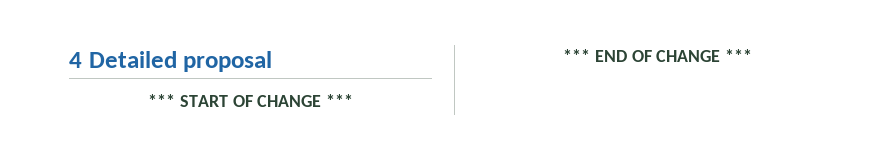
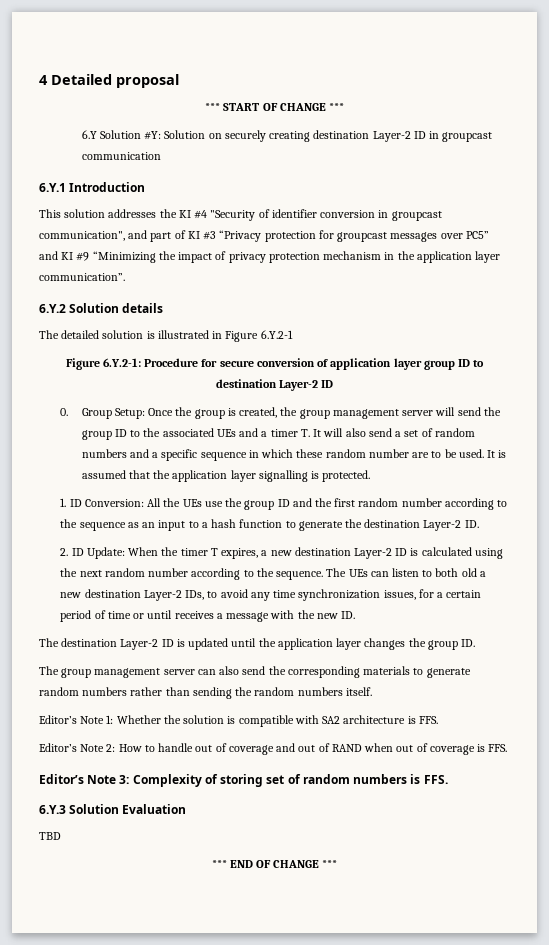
+ 6.Y Solution #Y: Solution on securely creating destination Layer-2 ID in groupcast communication
+ 6.Y.1 Introduction
+ This solution addresses the KI #4 "Security of identifier conversion in groupcast communication", and part of KI #3 “Privacy protection for groupcast messages over PC5” and KI #9 “Minimizing the impact of privacy protection mechanism in the application layer communication”.
+ 6.Y.2 Solution details
+ The detailed solution is illustrated in Figure 6.Y.2-1
+ Figure 6.Y.2-1: Procedure for secure conversion of application layer group ID to destination Layer-2 ID
+ 0. Group Setup: Once the group is created, the group management server will send the group ID to the associated UEs and a timer T. It will also send a set of random numbers and a specific sequence in which these random number are to be used. It is assumed that the application layer signalling is protected.
+ 1. ID Conversion: All the UEs use the group ID and the first random number according to the sequence as an input to a hash function to generate the destination Layer-2 ID.
+ 2. ID Update: When the timer T expires, a new destination Layer-2 ID is calculated using the next random number according to the sequence. The UEs can listen to both old a new destination Layer-2 IDs, to avoid any time synchronization issues, for a certain period of time or until receives a message with the new ID.
+ The destination Layer-2 ID is updated until the application layer changes the group ID.
+ The group management server can also send the corresponding materials to generate random numbers rather than sending the random numbers itself.
+ Editor’s Note 1: Whether the solution is compatible with SA2 architecture is FFS.
+ Editor’s Note 2: How to handle out of coverage and out of RAND when out of coverage is FFS.
+ Editor’s Note 3: Complexity of storing set of random numbers is FFS.
+ 6.Y.3 Solution Evaluation
+ TBD

